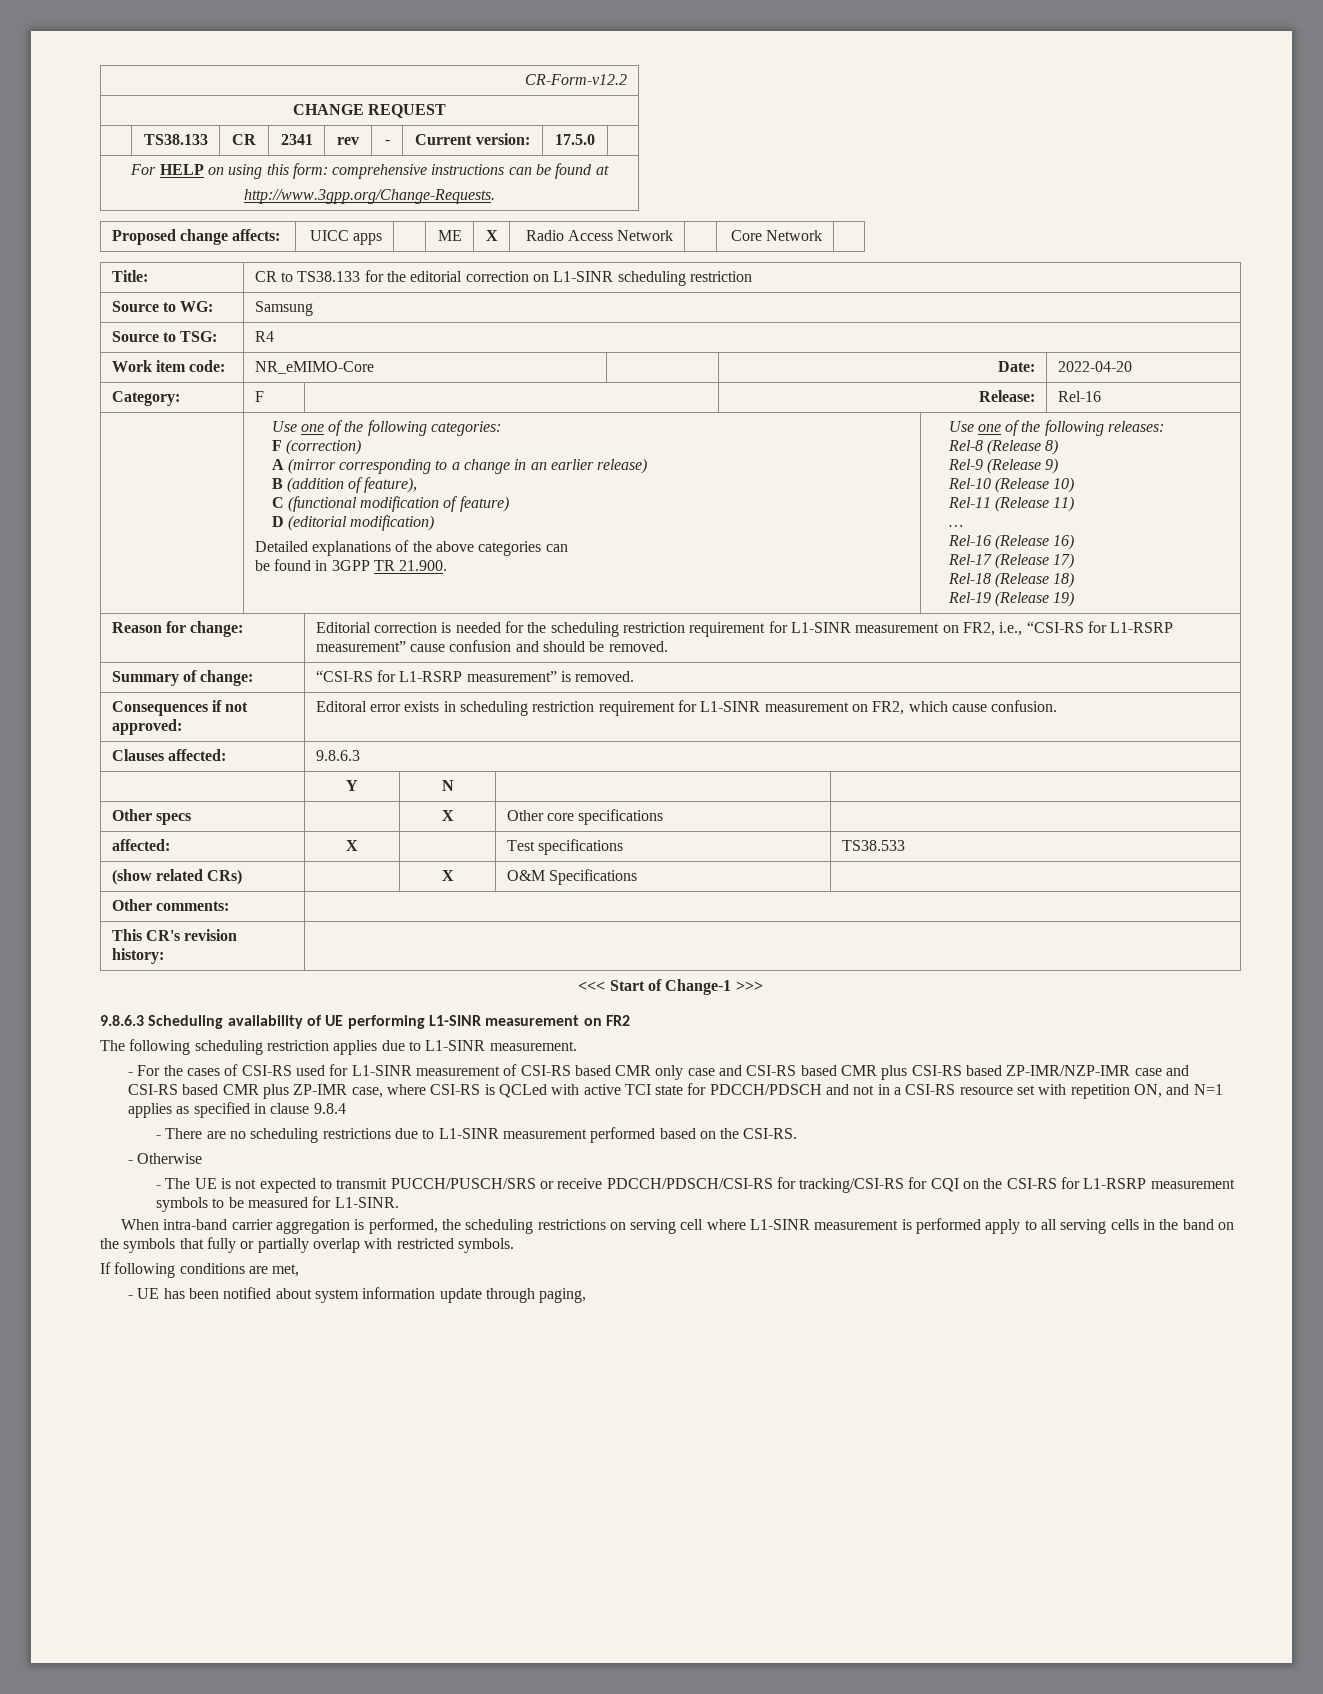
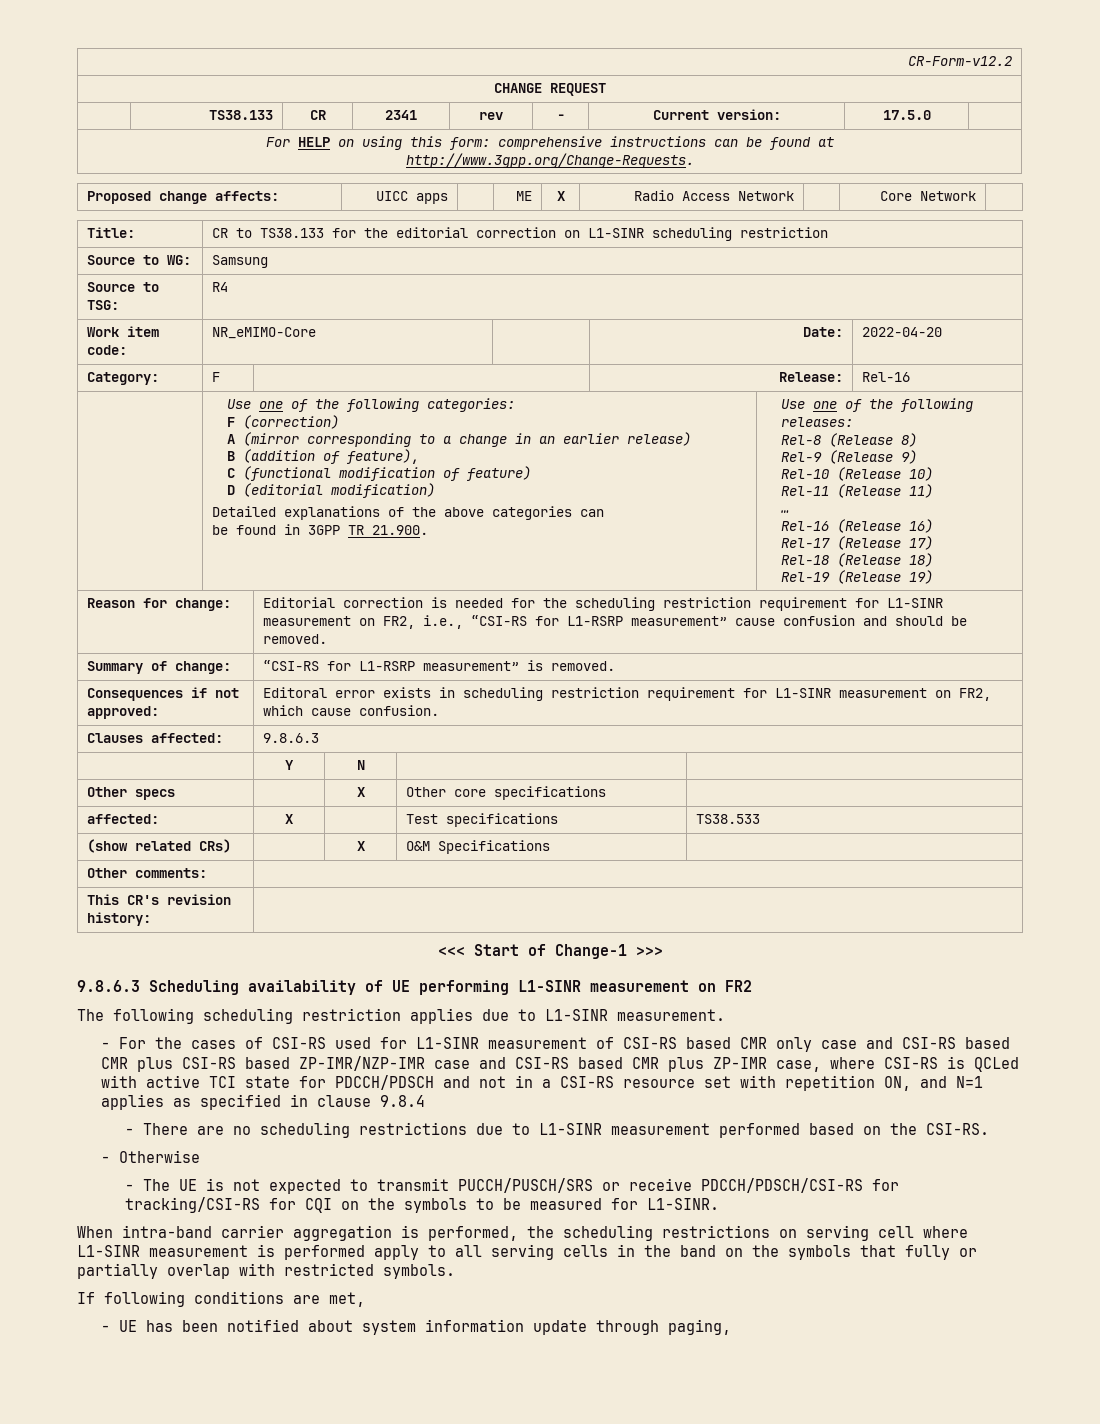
- - The UE is not expected to transmit PUCCH/PUSCH/SRS or receive PDCCH/PDSCH/CSI-RS for tracking/CSI-RS for CQI on the CSI-RS for L1-RSRP measurement symbols to be measured for L1-SINR.
+ - The UE is not expected to transmit PUCCH/PUSCH/SRS or receive PDCCH/PDSCH/CSI-RS for tracking/CSI-RS for CQI on the symbols to be measured for L1-SINR.

